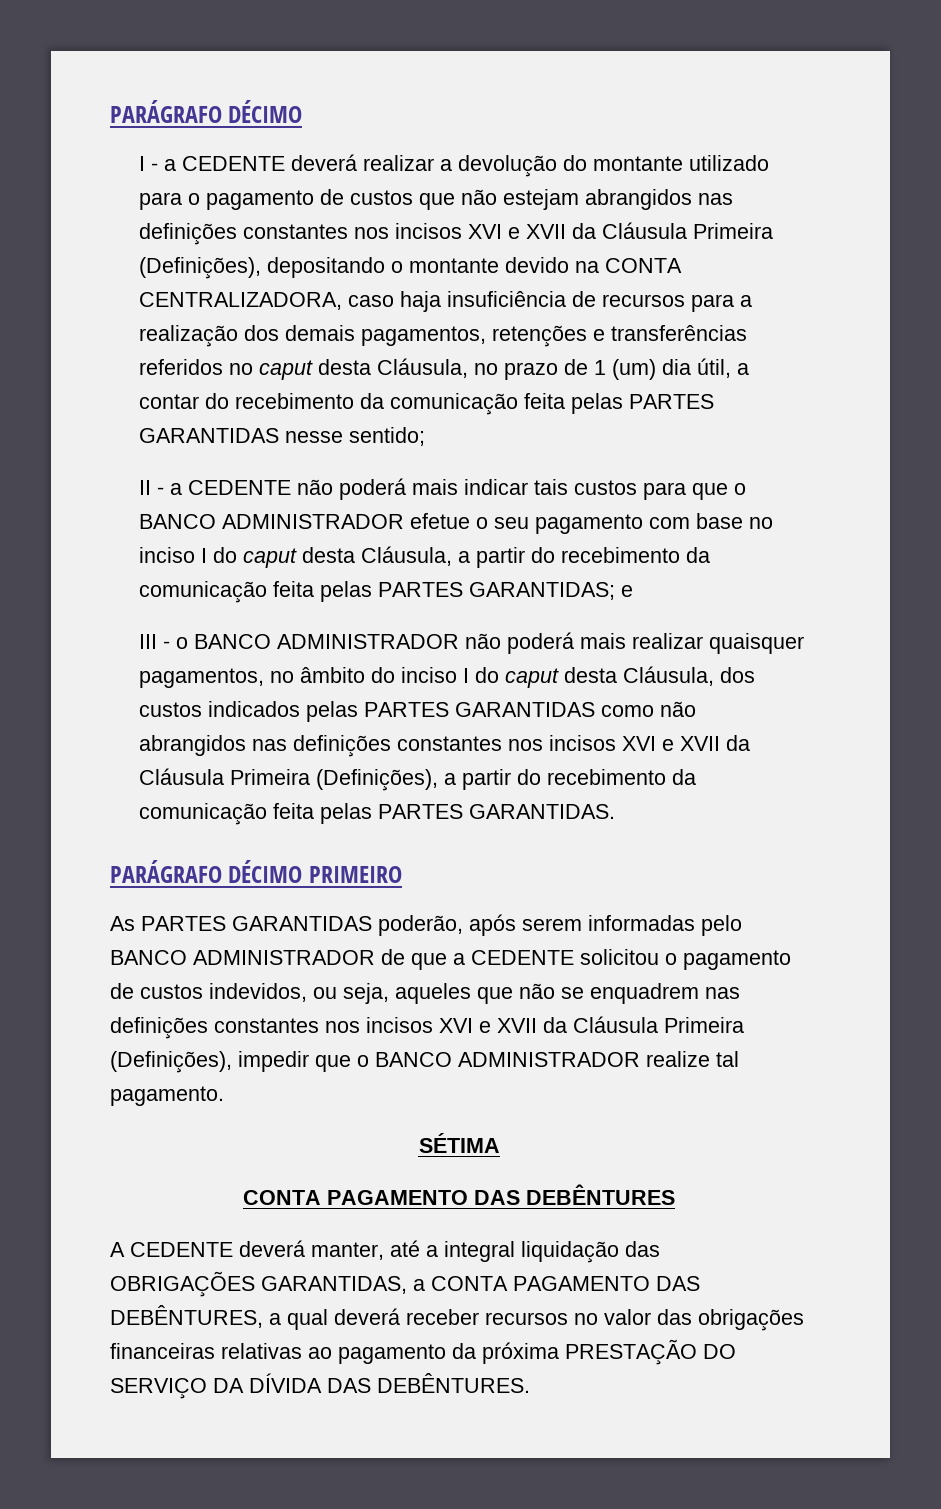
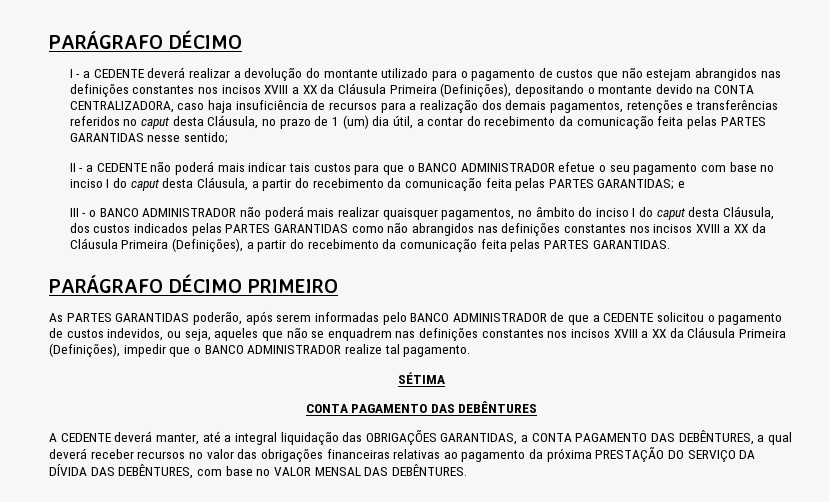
- I - a CEDENTE deverá realizar a devolução do montante utilizado para o pagamento de custos que não estejam abrangidos nas definições constantes nos incisos XVI e XVII da Cláusula Primeira (Definições), depositando o montante devido na CONTA CENTRALIZADORA, caso haja insuficiência de recursos para a realização dos demais pagamentos, retenções e transferências referidos no caput desta Cláusula, no prazo de 1 (um) dia útil, a contar do recebimento da comunicação feita pelas PARTES GARANTIDAS nesse sentido;
+ I - a CEDENTE deverá realizar a devolução do montante utilizado para o pagamento de custos que não estejam abrangidos nas definições constantes nos incisos XVIII a XX da Cláusula Primeira (Definições), depositando o montante devido na CONTA CENTRALIZADORA, caso haja insuficiência de recursos para a realização dos demais pagamentos, retenções e transferências referidos no caput desta Cláusula, no prazo de 1 (um) dia útil, a contar do recebimento da comunicação feita pelas PARTES GARANTIDAS nesse sentido;
- III - o BANCO ADMINISTRADOR não poderá mais realizar quaisquer pagamentos, no âmbito do inciso I do caput desta Cláusula, dos custos indicados pelas PARTES GARANTIDAS como não abrangidos nas definições constantes nos incisos XVI e XVII da Cláusula Primeira (Definições), a partir do recebimento da comunicação feita pelas PARTES GARANTIDAS.
+ III - o BANCO ADMINISTRADOR não poderá mais realizar quaisquer pagamentos, no âmbito do inciso I do caput desta Cláusula, dos custos indicados pelas PARTES GARANTIDAS como não abrangidos nas definições constantes nos incisos XVIII a XX da Cláusula Primeira (Definições), a partir do recebimento da comunicação feita pelas PARTES GARANTIDAS.
- As PARTES GARANTIDAS poderão, após serem informadas pelo BANCO ADMINISTRADOR de que a CEDENTE solicitou o pagamento de custos indevidos, ou seja, aqueles que não se enquadrem nas definições constantes nos incisos XVI e XVII da Cláusula Primeira (Definições), impedir que o BANCO ADMINISTRADOR realize tal pagamento.
+ As PARTES GARANTIDAS poderão, após serem informadas pelo BANCO ADMINISTRADOR de que a CEDENTE solicitou o pagamento de custos indevidos, ou seja, aqueles que não se enquadrem nas definições constantes nos incisos XVIII a XX da Cláusula Primeira (Definições), impedir que o BANCO ADMINISTRADOR realize tal pagamento.
- A CEDENTE deverá manter, até a integral liquidação das OBRIGAÇÕES GARANTIDAS, a CONTA PAGAMENTO DAS DEBÊNTURES, a qual deverá receber recursos no valor das obrigações financeiras relativas ao pagamento da próxima PRESTAÇÃO DO SERVIÇO DA DÍVIDA DAS DEBÊNTURES.
+ A CEDENTE deverá manter, até a integral liquidação das OBRIGAÇÕES GARANTIDAS, a CONTA PAGAMENTO DAS DEBÊNTURES, a qual deverá receber recursos no valor das obrigações financeiras relativas ao pagamento da próxima PRESTAÇÃO DO SERVIÇO DA DÍVIDA DAS DEBÊNTURES, com base no VALOR MENSAL DAS DEBÊNTURES.

